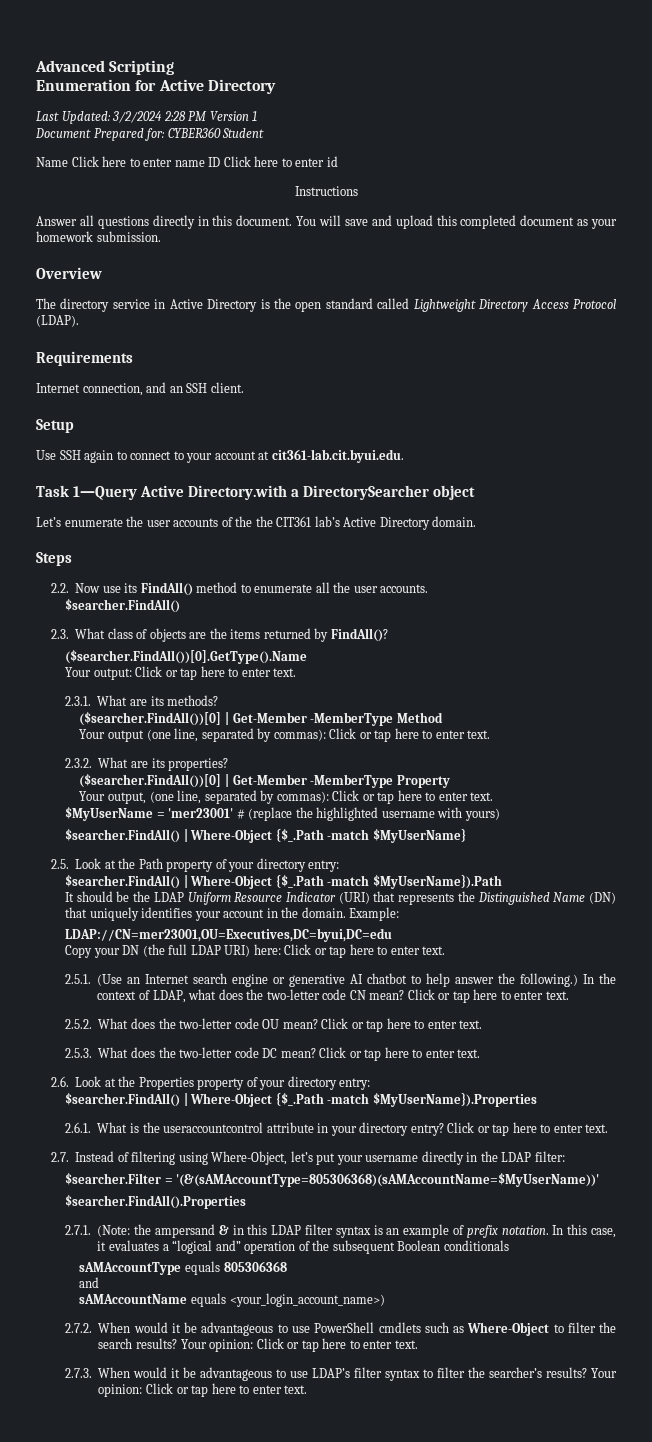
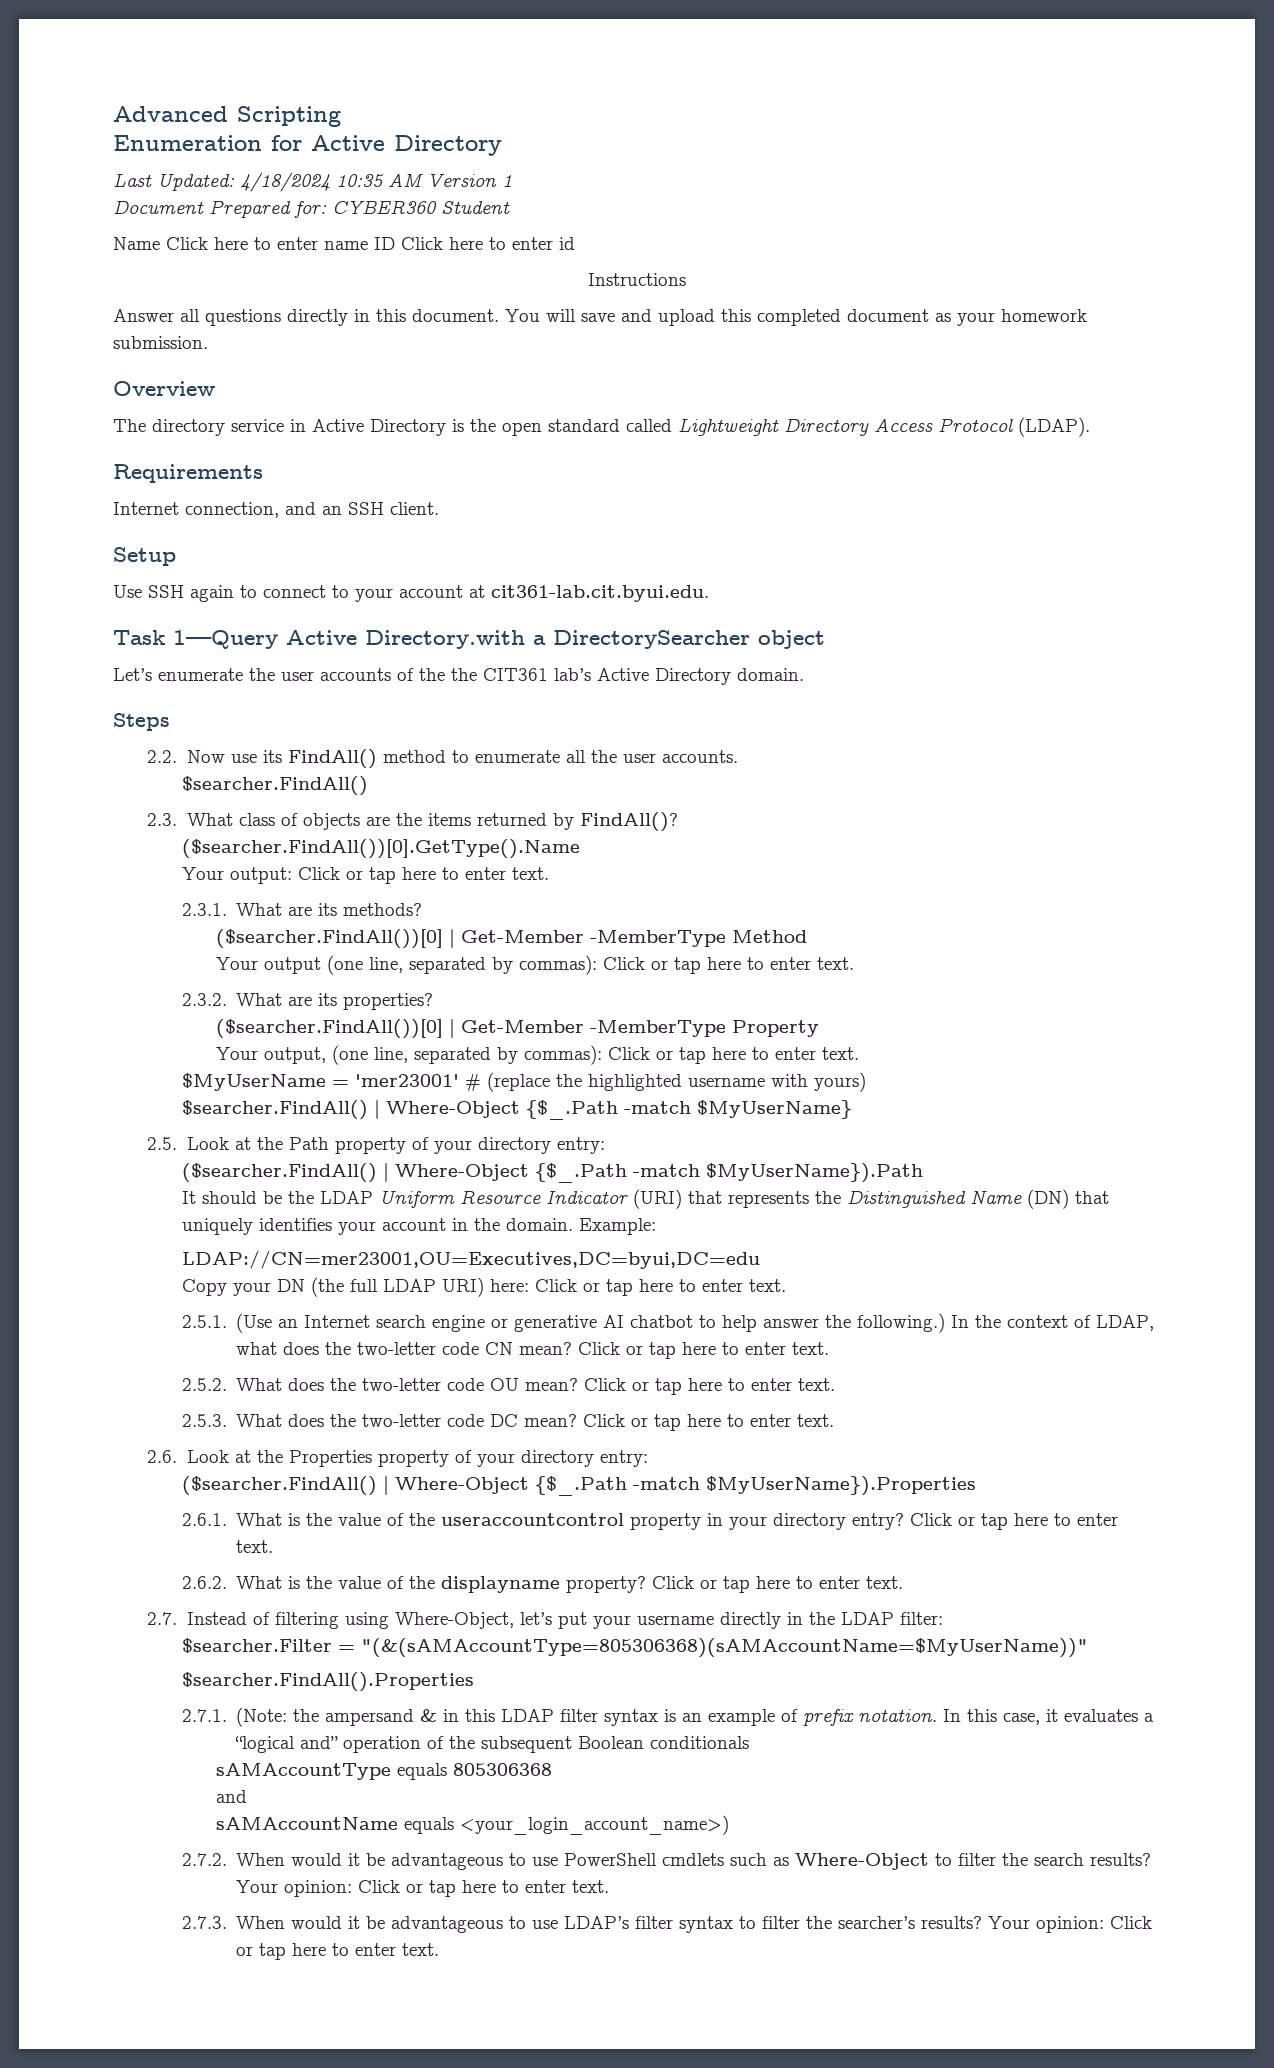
- Last Updated: 3/2/2024 2:28 PM Version 1
+ Last Updated: 4/18/2024 10:35 AM Version 1
- $searcher.FindAll() | Where-Object {$_.Path -match $MyUserName}).Path
+ ($searcher.FindAll() | Where-Object {$_.Path -match $MyUserName}).Path
- $searcher.FindAll() | Where-Object {$_.Path -match $MyUserName}).Properties
+ ($searcher.FindAll() | Where-Object {$_.Path -match $MyUserName}).Properties
- 2.6.1. What is the useraccountcontrol attribute in your directory entry?
+ 2.6.1. What is the value of the useraccountcontrol property in your directory entry?
+ 2.6.2. What is the value of the displayname property? Click or tap here to enter text.
- $searcher.Filter = '(&(sAMAccountType=805306368)(sAMAccountName=$MyUserName))'
+ $searcher.Filter = "(&(sAMAccountType=805306368)(sAMAccountName=$MyUserName))"

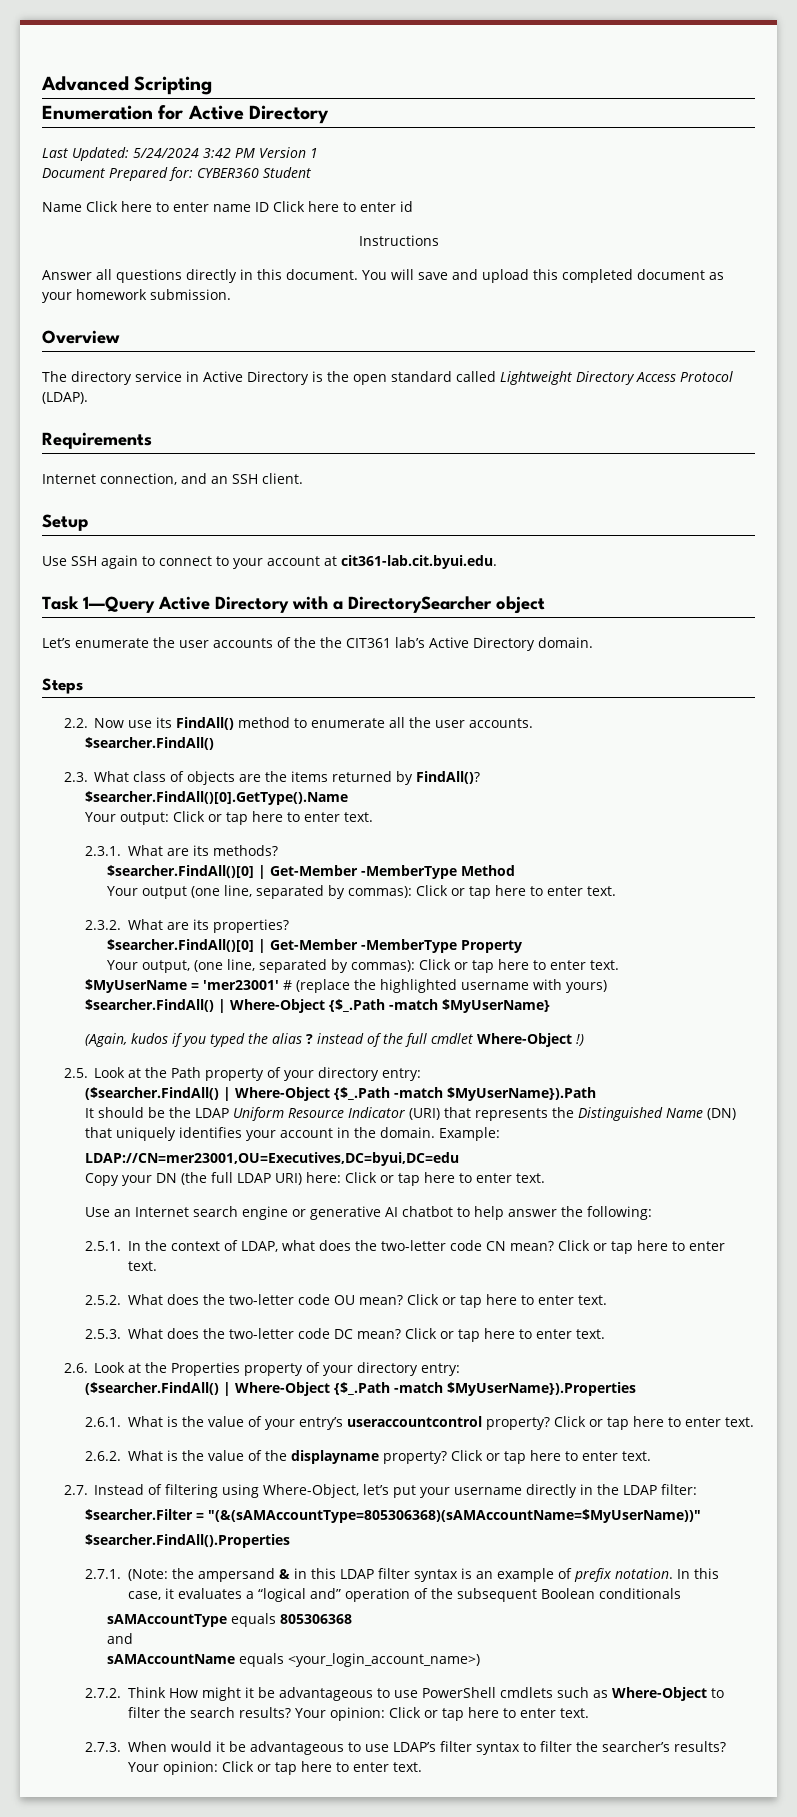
- Last Updated: 4/18/2024 10:35 AM Version 1
+ Last Updated: 5/24/2024 3:42 PM Version 1
- Task 1—Query Active Directory.with a DirectorySearcher object
+ Task 1—Query Active Directory with a DirectorySearcher object
- ($searcher.FindAll())[0].GetType().Name
+ $searcher.FindAll()[0].GetType().Name
- ($searcher.FindAll())[0] | Get-Member -MemberType Method
+ $searcher.FindAll()[0] | Get-Member -MemberType Method
- ($searcher.FindAll())[0] | Get-Member -MemberType Property
+ $searcher.FindAll()[0] | Get-Member -MemberType Property
+ (Again, kudos if you typed the alias ? instead of the full cmdlet Where-Object !)
- 2.5.1. (Use an Internet search engine or generative AI chatbot to help answer the following.) In the context of LDAP, what does the two-letter code CN mean?
+ Use an Internet search engine or generative AI chatbot to help answer the following:
+ 2.5.1. In the context of LDAP, what does the two-letter code CN mean?
- 2.6.1. What is the value of the useraccountcontrol property in your directory entry?
+ 2.6.1. What is the value of your entry’s useraccountcontrol property?
- 2.7.2. When would it be advantageous to use PowerShell cmdlets such as Where-Object to filter the search results?
+ 2.7.2. Think How might it be advantageous to use PowerShell cmdlets such as Where-Object to filter the search results?

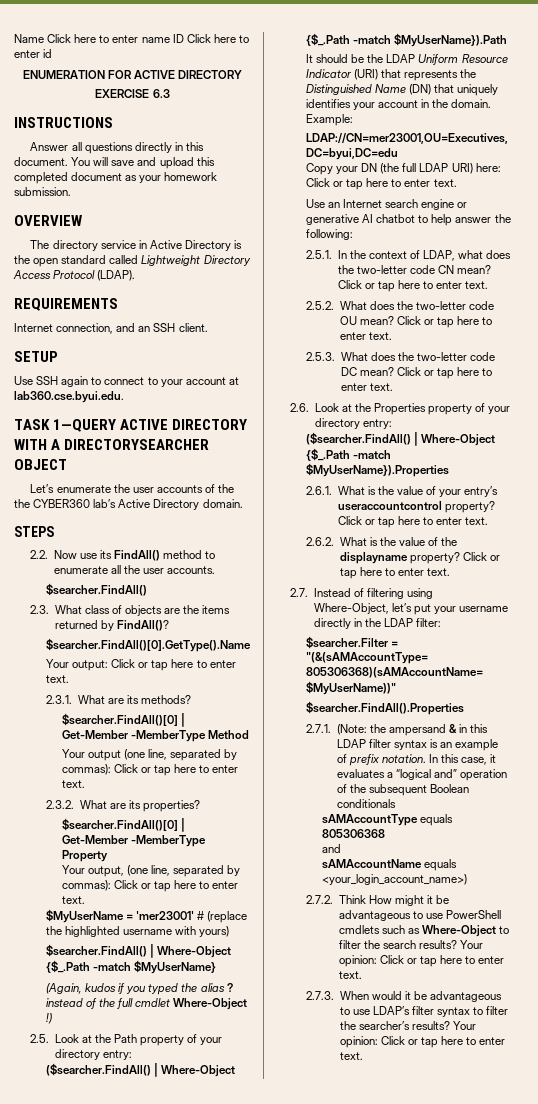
- Advanced Scripting
- Enumeration for Active Directory
- Last Updated: 5/24/2024 3:42 PM Version 1
- Document Prepared for: CYBER360 Student
- Instructions
+ ENUMERATION FOR ACTIVE DIRECTORY
+ EXERCISE 6.3
+ INSTRUCTIONS
- Overview
+ OVERVIEW
- Requirements
+ REQUIREMENTS
- Setup
+ SETUP
- Use SSH again to connect to your account at cit361-lab.cit.byui.edu.
- Task 1—Query Active Directory with a DirectorySearcher object
+ Use SSH again to connect to your account at lab360.cse.byui.edu.
+ TASK 1—QUERY ACTIVE DIRECTORY WITH A DIRECTORYSEARCHER OBJECT
- Let’s enumerate the user accounts of the the CIT361 lab’s Active Directory domain.
+ Let’s enumerate the user accounts of the the CYBER360 lab’s Active Directory domain.
- Steps
+ STEPS

